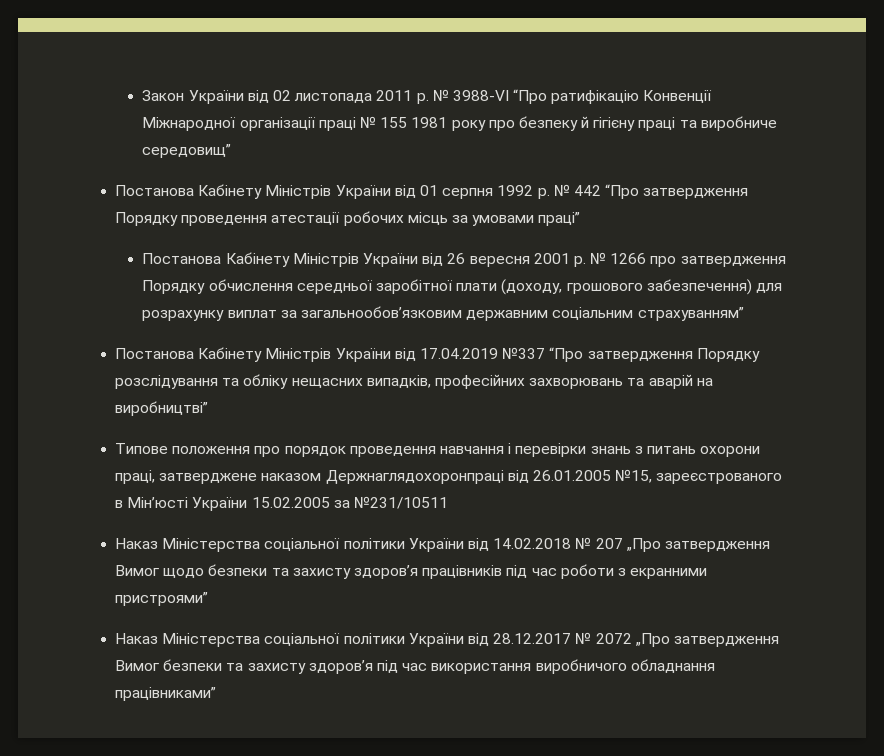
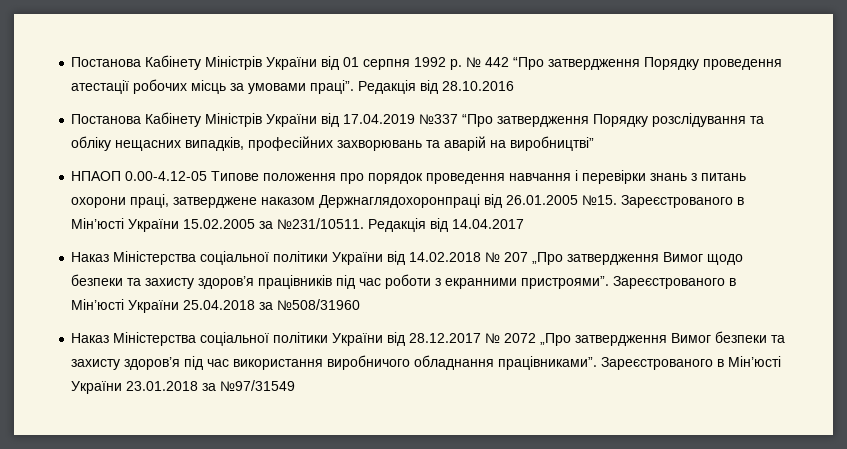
- Закон України від 02 листопада 2011 р. № 3988-VІ “Про ратифікацію Конвенції Міжнародної організації праці № 155 1981 року про безпеку й гігієну праці та виробниче середовищ”
- № 442 “Про затвердження Порядку проведення атестації робочих місць за умовами праці”
- Постанова Кабінету Міністрів України від 26 вересня 2001 р. № 1266 про затвердження Порядку обчислення середньої заробітної плати (доходу, грошового забезпечення) для розрахунку виплат за загальнообов’язковим державним соціальним страхуванням”
+ № 442 “Про затвердження Порядку проведення атестації робочих місць за умовами праці”. Редакція від 28.10.2016
- Типове положення про порядок проведення навчання і перевірки знань з питань охорони праці, затверджене наказом Держнаглядохоронпраці від 26.01.2005 №15, зареєстрованого в Мін’юсті України 15.02.2005 за №231/10511
+ НПАОП 0.00-4.12-05 Типове положення про порядок проведення навчання і перевірки знань з питань охорони праці, затверджене наказом Держнаглядохоронпраці від 26.01.2005 №15. Зареєстрованого в Мін’юсті України 15.02.2005 за №231/10511. Редакція від 14.04.2017
- Наказ Міністерства соціальної політики України від 14.02.2018 № 207 „Про затвердження Вимог щодо безпеки та захисту здоров’я працівників під час роботи з екранними пристроями”
+ Наказ Міністерства соціальної політики України від 14.02.2018 № 207 „Про затвердження Вимог щодо безпеки та захисту здоров’я працівників під час роботи з екранними пристроями”. Зареєстрованого в Мін’юсті України 25.04.2018 за №508/31960
- Наказ Міністерства соціальної політики України від 28.12.2017 № 2072 „Про затвердження Вимог безпеки та захисту здоров’я під час використання виробничого обладнання працівниками”
+ Наказ Міністерства соціальної політики України від 28.12.2017 № 2072 „Про затвердження Вимог безпеки та захисту здоров’я під час використання виробничого обладнання працівниками”. Зареєстрованого в Мін’юсті України 23.01.2018 за №97/31549

